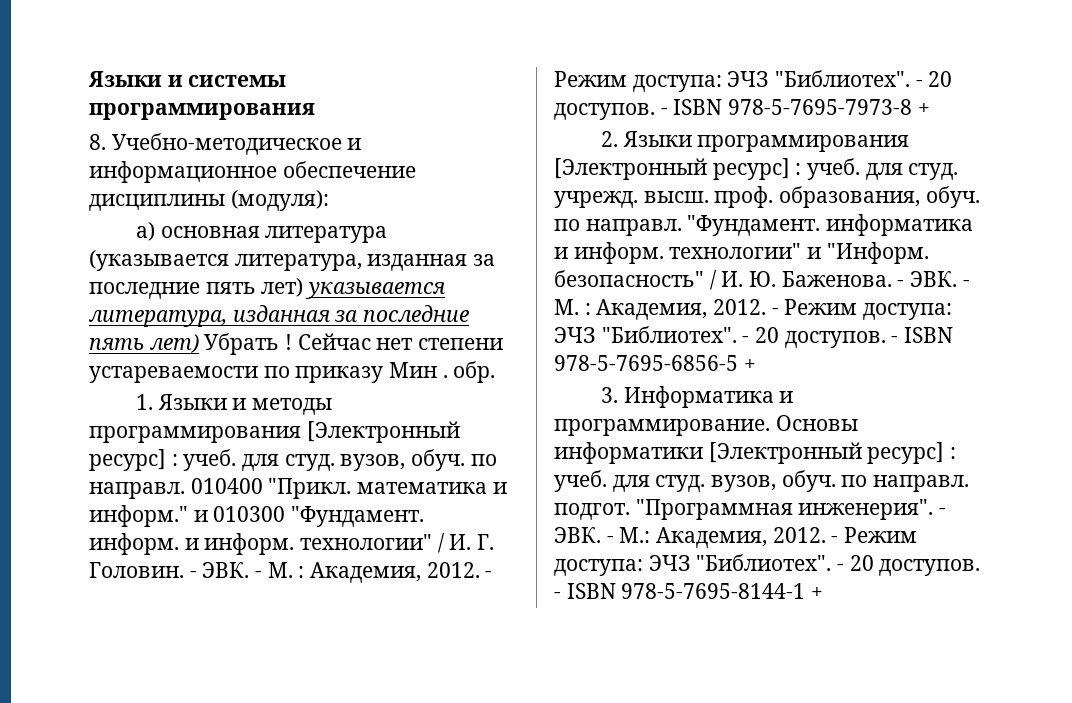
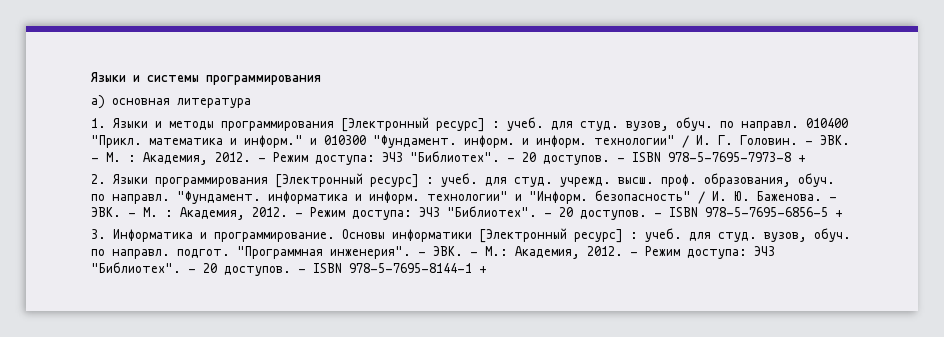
- 8. Учебно-методическое и информационное обеспечение дисциплины (модуля):
- а) основная литература (указывается литература, изданная за последние пять лет) указывается литература, изданная за последние пять лет) Убрать ! Сейчас нет степени устареваемости по приказу Мин . обр.
+ а) основная литература

